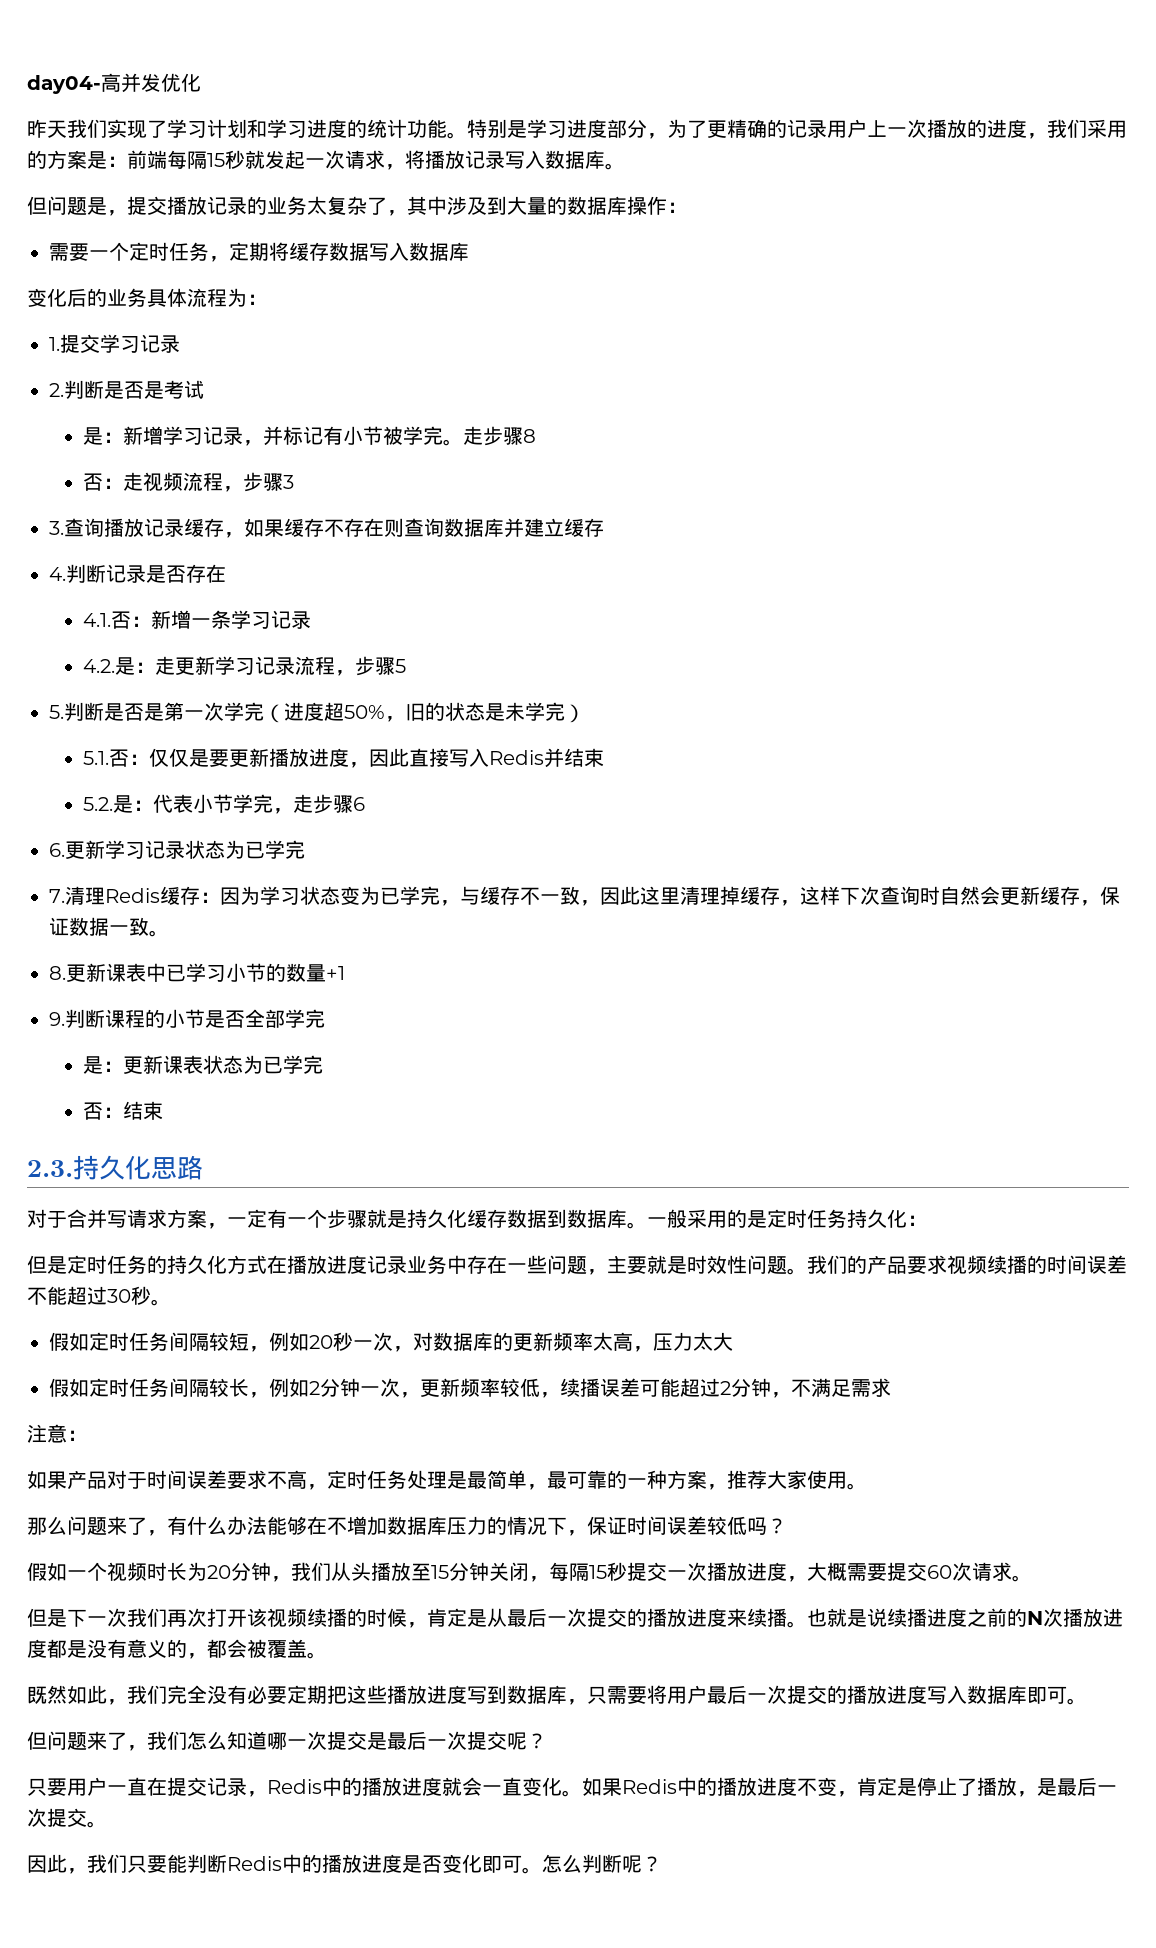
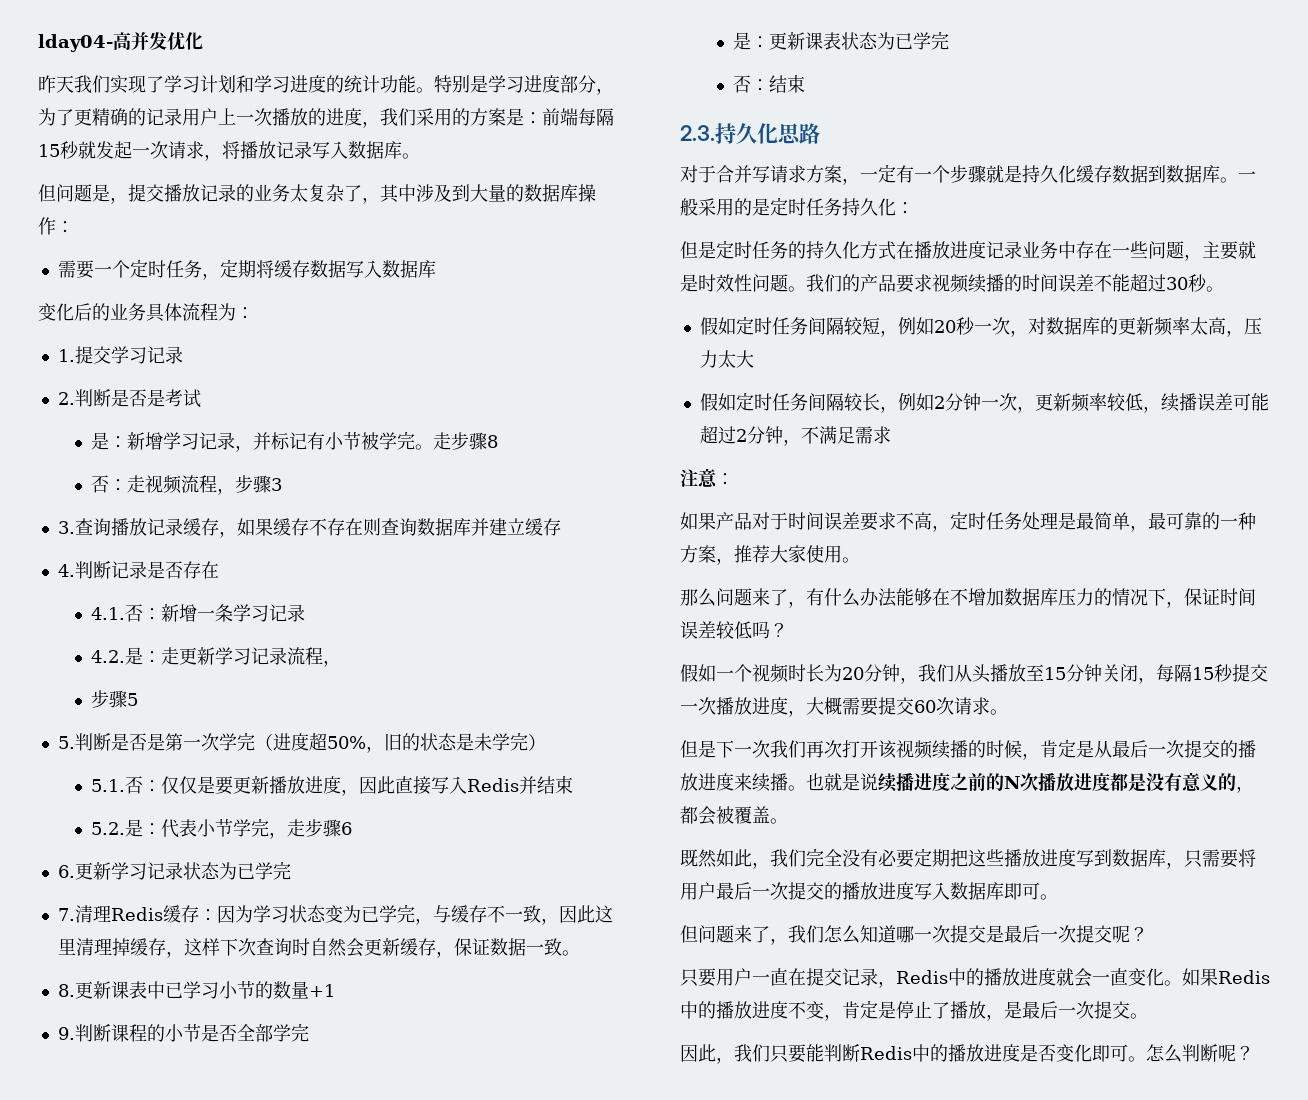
- day04-高并发优化
+ lday04-高并发优化
- 4.2.是：走更新学习记录流程，步骤5
+ 4.2.是：走更新学习记录流程，
+ 步骤5

